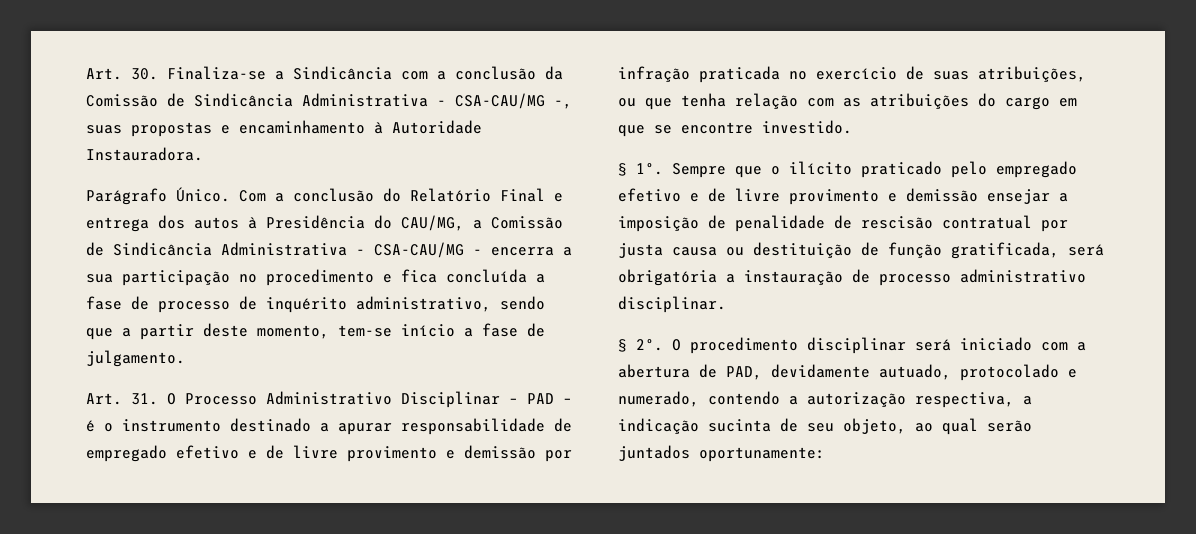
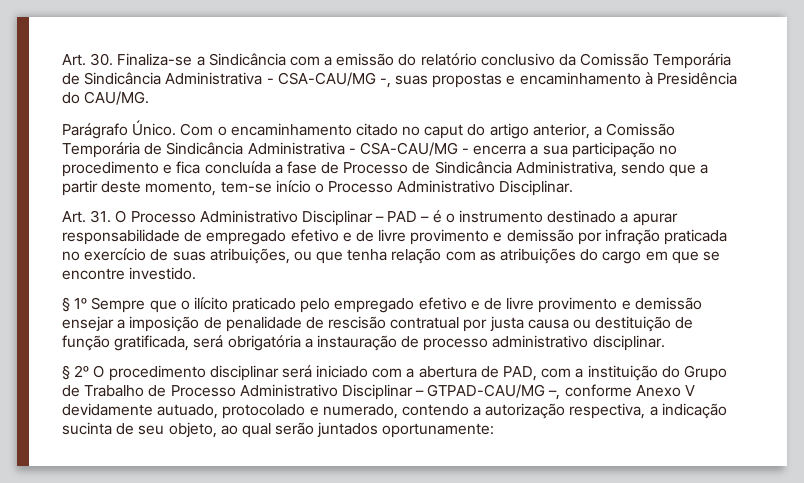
- Art. 30. Finaliza-se a Sindicância com a conclusão da Comissão de Sindicância Administrativa - CSA-CAU/MG -, suas propostas e encaminhamento à Autoridade Instauradora.
+ Art. 30. Finaliza-se a Sindicância com a emissão do relatório conclusivo da Comissão Temporária de Sindicância Administrativa - CSA-CAU/MG -, suas propostas e encaminhamento à Presidência do CAU/MG.
- Com a conclusão do Relatório Final e entrega dos autos à Presidência do CAU/MG, a Comissão de Sindicância Administrativa - CSA-CAU/MG - encerra a sua participação no procedimento e fica concluída a fase de processo de inquérito administrativo, sendo que a partir deste momento, tem-se início a fase de julgamento.
+ Com o encaminhamento citado no caput do artigo anterior, a Comissão Temporária de Sindicância Administrativa - CSA-CAU/MG - encerra a sua participação no procedimento e fica concluída a fase de Processo de Sindicância Administrativa, sendo que a partir deste momento, tem-se início o Processo Administrativo Disciplinar.
- § 1º. Sempre que o ilícito praticado pelo empregado efetivo e de livre provimento e demissão ensejar a imposição de penalidade de rescisão contratual por justa causa ou destituição de função gratificada, será obrigatória a instauração de processo administrativo disciplinar.
+ § 1º Sempre que o ilícito praticado pelo empregado efetivo e de livre provimento e demissão ensejar a imposição de penalidade de rescisão contratual por justa causa ou destituição de função gratificada, será obrigatória a instauração de processo administrativo disciplinar.
- § 2º. O procedimento disciplinar será iniciado com a abertura de PAD, devidamente autuado, protocolado e numerado, contendo a autorização respectiva, a indicação sucinta de seu objeto, ao qual serão juntados oportunamente:
+ § 2º O procedimento disciplinar será iniciado com a abertura de PAD, com a instituição do Grupo de Trabalho de Processo Administrativo Disciplinar – GTPAD-CAU/MG –, conforme Anexo V devidamente autuado, protocolado e numerado, contendo a autorização respectiva, a indicação sucinta de seu objeto, ao qual serão juntados oportunamente:

